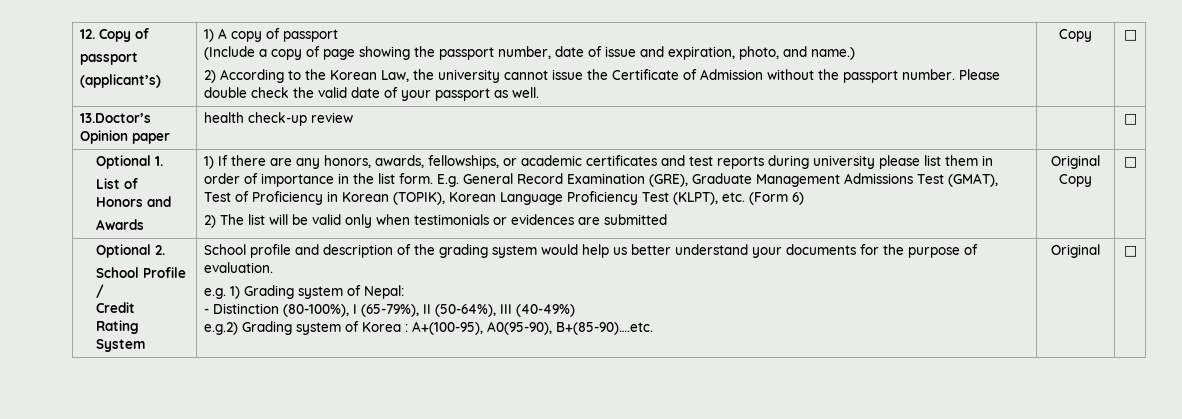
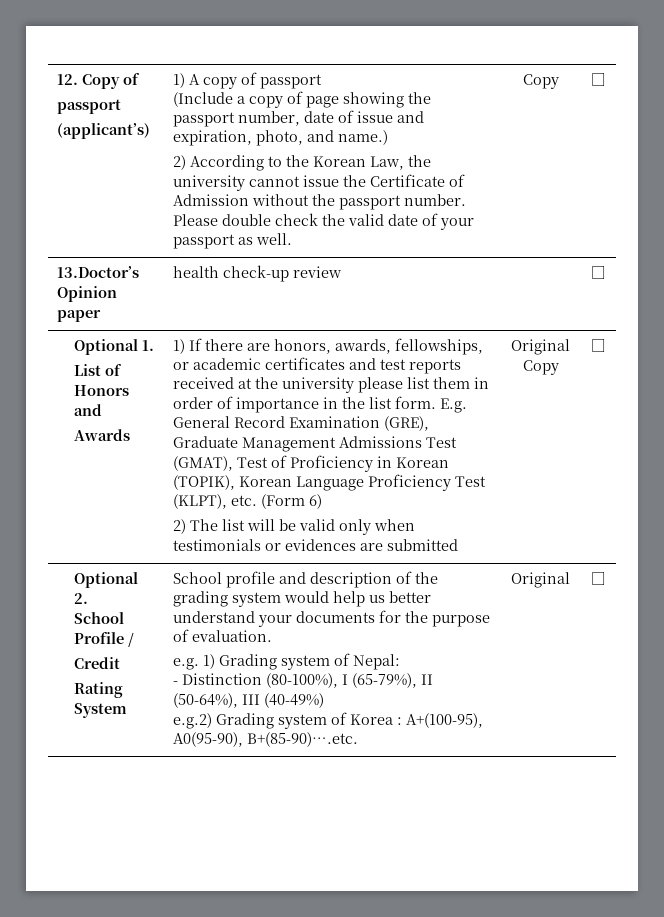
- 1) If there are any honors, awards, fellowships, or academic certificates and test reports during university please list them in order of importance in the list form.
+ 1) If there are honors, awards, fellowships, or academic certificates and test reports received at the university please list them in order of importance in the list form.

